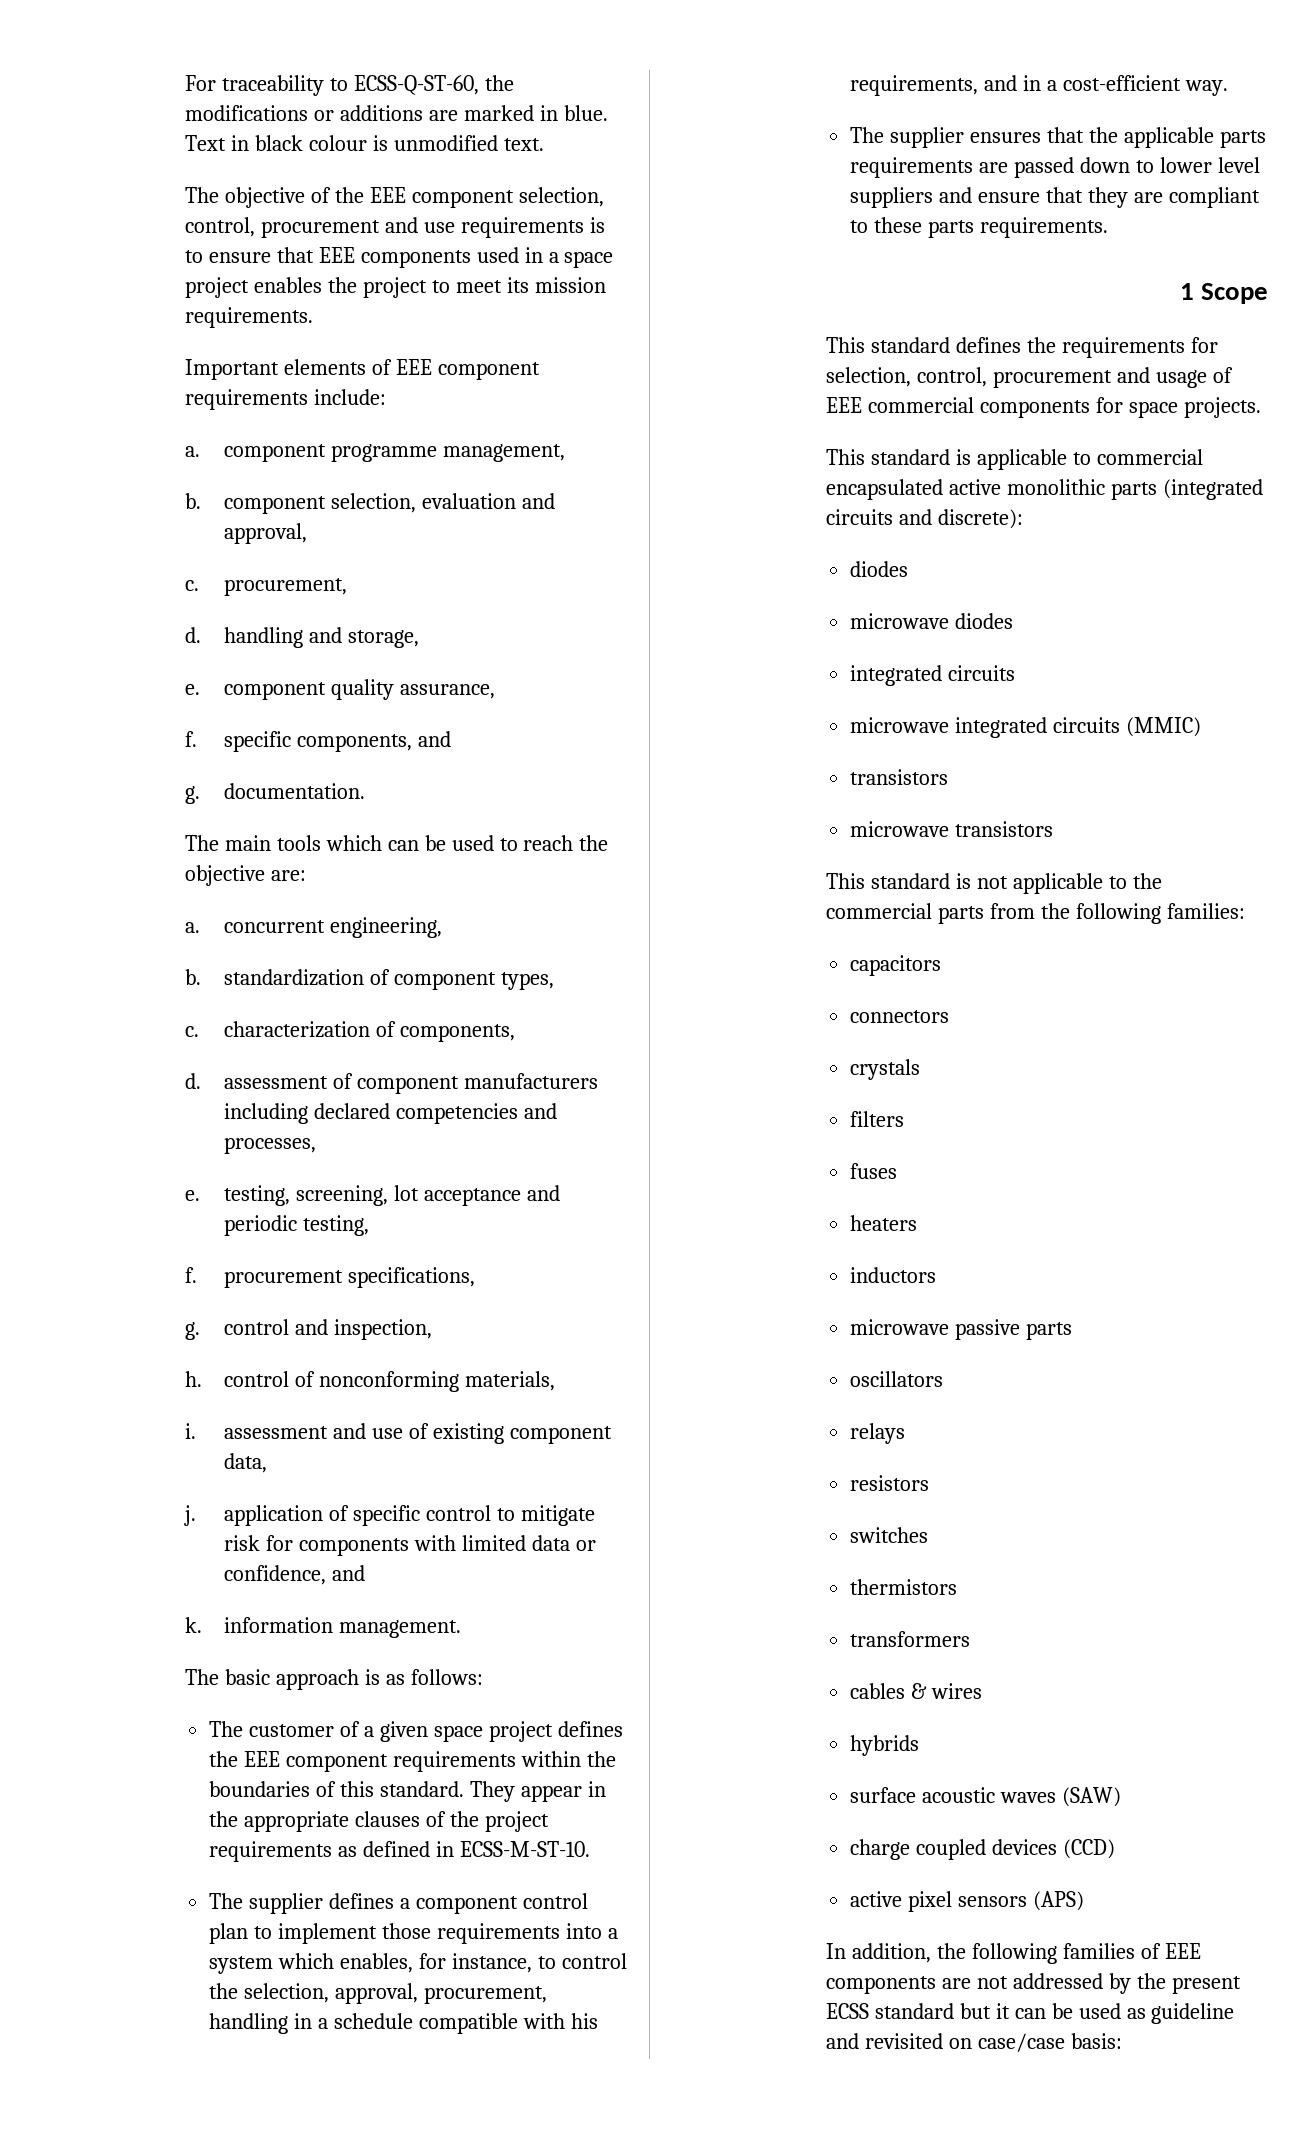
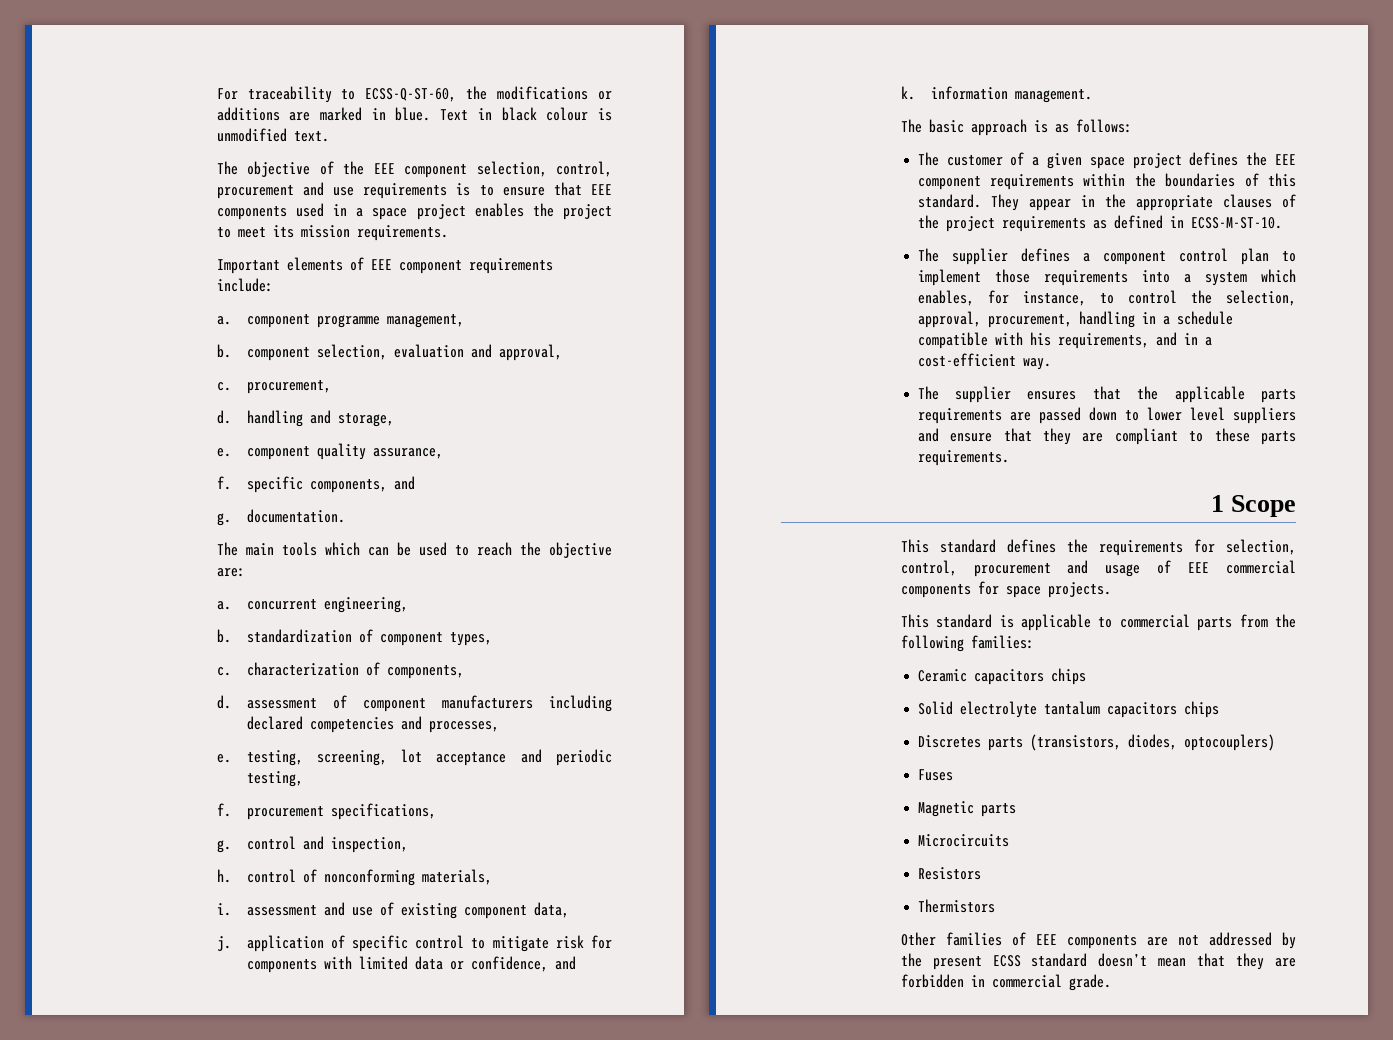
- This standard is applicable to commercial encapsulated active monolithic parts (integrated circuits and discrete):
- diodes
- microwave diodes
- integrated circuits
- microwave integrated circuits (MMIC)
- transistors
- microwave transistors
- This standard is not applicable to the commercial parts from the following families:
+ This standard is applicable to commercial parts from the following families:
- capacitors
- connectors
- crystals
- filters
- fuses
- heaters
- inductors
- microwave passive parts
- oscillators
- relays
- resistors
- switches
- thermistors
- transformers
- cables & wires
- hybrids
- surface acoustic waves (SAW)
- charge coupled devices (CCD)
- active pixel sensors (APS)
- In addition, the following families of EEE components are not addressed by the present ECSS standard but it can be used as guideline and revisited on case/case basis:
+ Ceramic capacitors chips
+ Solid electrolyte tantalum capacitors chips
+ Discretes parts (transistors, diodes, optocouplers)
+ Fuses
+ Magnetic parts
+ Microcircuits
+ Resistors
+ Thermistors
+ Other families of EEE components are not addressed by the present ECSS standard doesn’t mean that they are forbidden in commercial grade.

